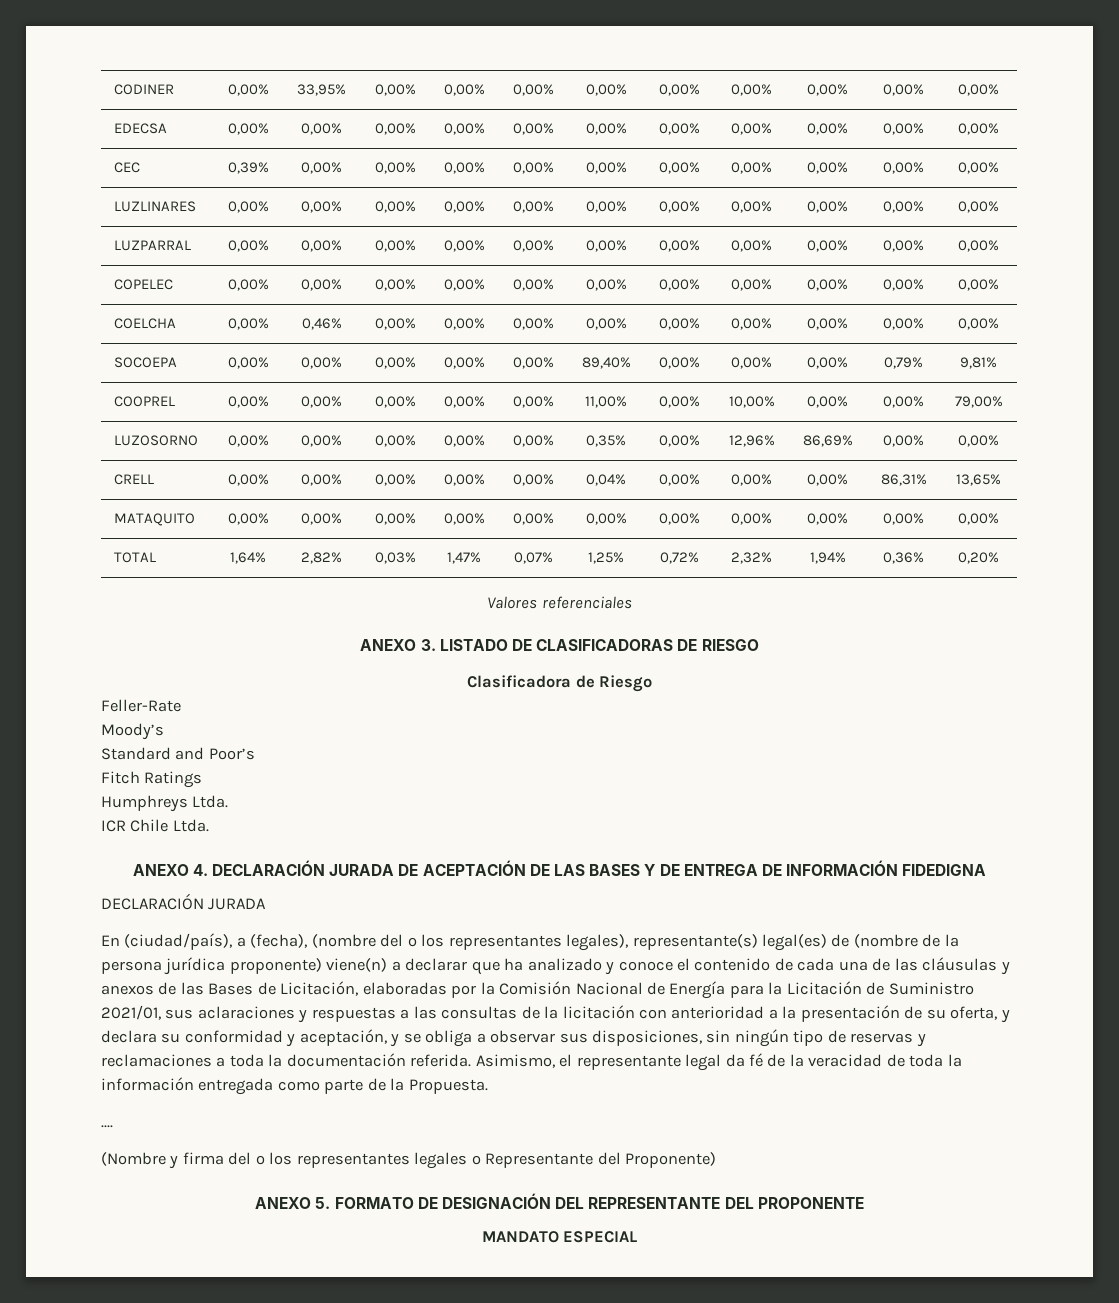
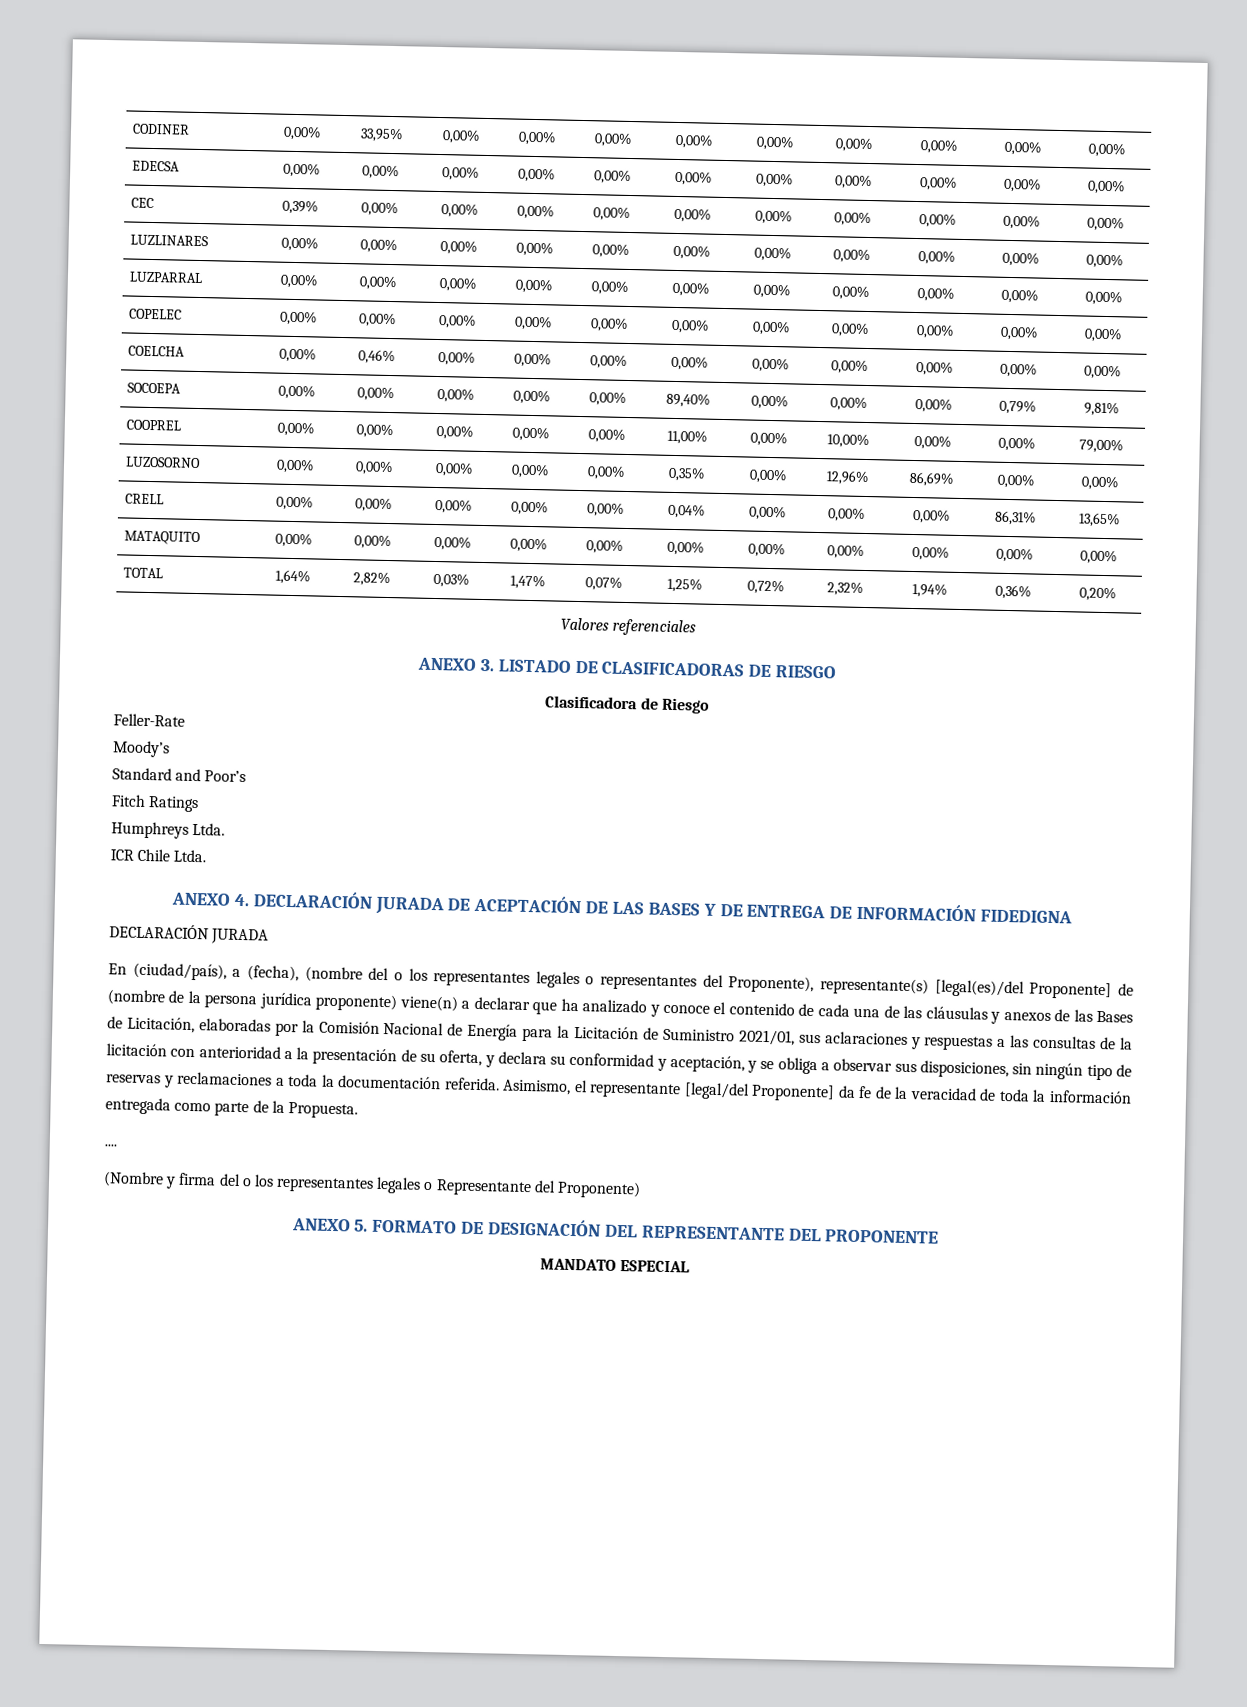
- En (ciudad/país), a (fecha), (nombre del o los representantes legales), representante(s) legal(es) de (nombre de la persona jurídica proponente) viene(n) a declarar que ha analizado y conoce el contenido de cada una de las cláusulas y anexos de las Bases de Licitación, elaboradas por la Comisión Nacional de Energía para la Licitación de Suministro 2021/01, sus aclaraciones y respuestas a las consultas de la licitación con anterioridad a la presentación de su oferta, y declara su conformidad y aceptación, y se obliga a observar sus disposiciones, sin ningún tipo de reservas y reclamaciones a toda la documentación referida.
+ En (ciudad/país), a (fecha), (nombre del o los representantes legales o representantes del Proponente), representante(s) [legal(es)/del Proponente] de (nombre de la persona jurídica proponente) viene(n) a declarar que ha analizado y conoce el contenido de cada una de las cláusulas y anexos de las Bases de Licitación, elaboradas por la Comisión Nacional de Energía para la Licitación de Suministro 2021/01, sus aclaraciones y respuestas a las consultas de la licitación con anterioridad a la presentación de su oferta, y declara su conformidad y aceptación, y se obliga a observar sus disposiciones, sin ningún tipo de reservas y reclamaciones a toda la documentación referida.
- Asimismo, el representante legal da fé de la veracidad de toda la información entregada como parte de la Propuesta.
+ Asimismo, el representante [legal/del Proponente] da fe de la veracidad de toda la información entregada como parte de la Propuesta.

